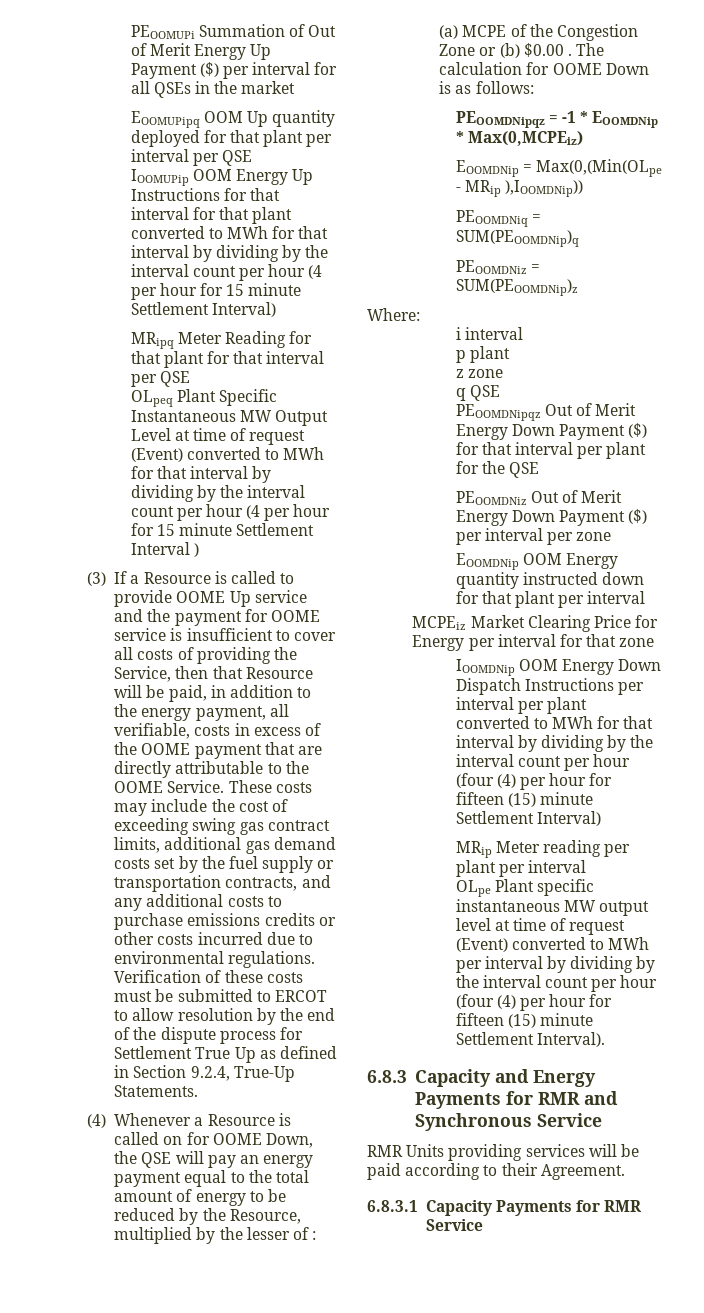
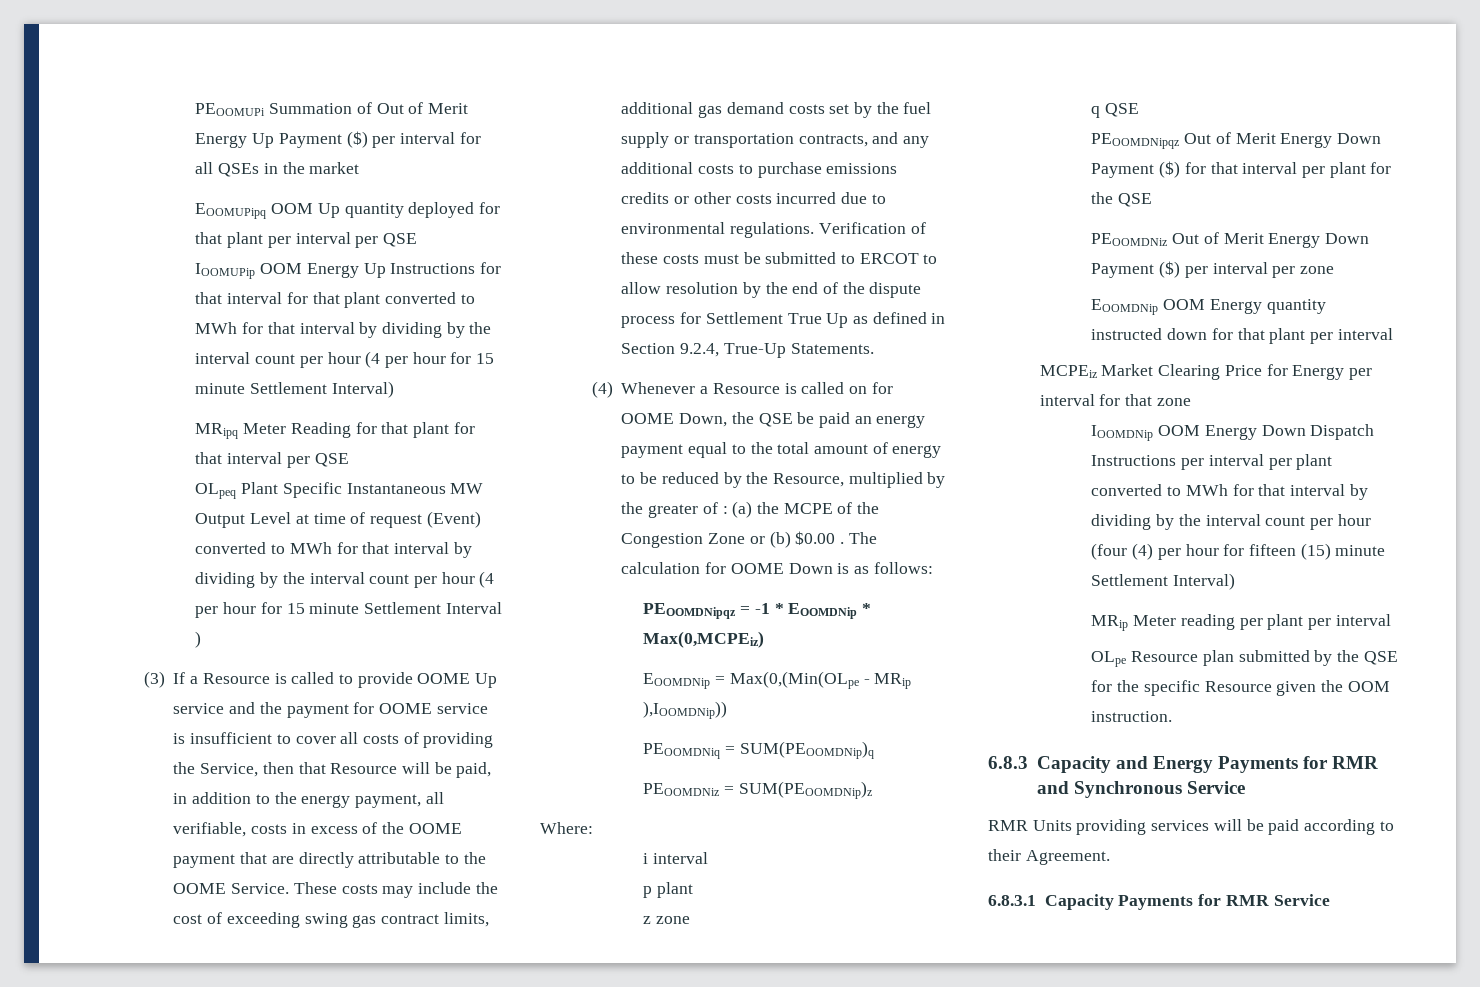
- (4) Whenever a Resource is called on for OOME Down, the QSE will pay an energy payment equal to the total amount of energy to be reduced by the Resource, multiplied by the lesser of : (a) MCPE of the Congestion Zone or (b) $0.00 .
+ (4) Whenever a Resource is called on for OOME Down, the QSE be paid an energy payment equal to the total amount of energy to be reduced by the Resource, multiplied by the greater of : (a) the MCPE of the Congestion Zone or (b) $0.00 .
- OLpe Plant specific instantaneous MW output level at time of request (Event) converted to MWh per interval by dividing by the interval count per hour (four (4) per hour for fifteen (15) minute Settlement Interval).
+ OLpe Resource plan submitted by the QSE for the specific Resource given the OOM instruction.

